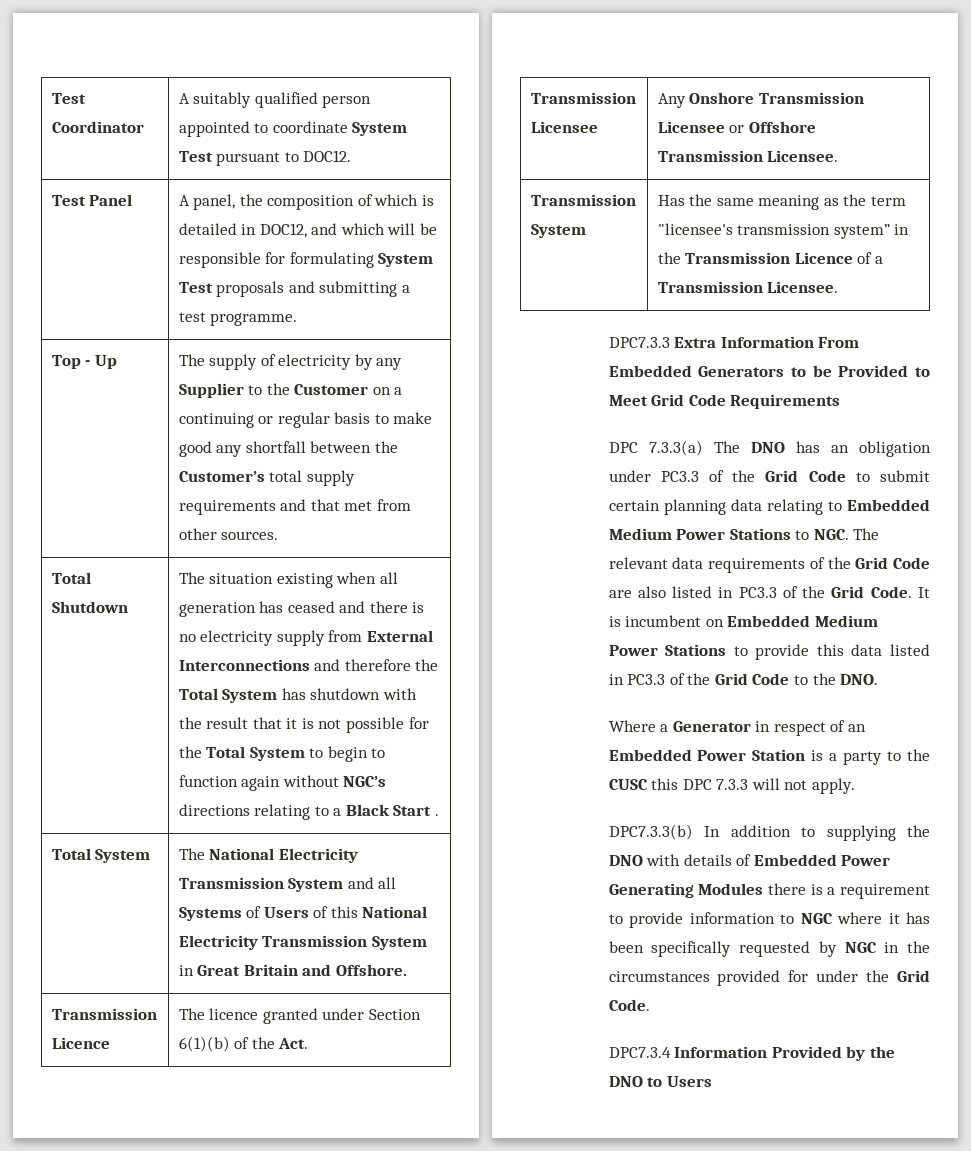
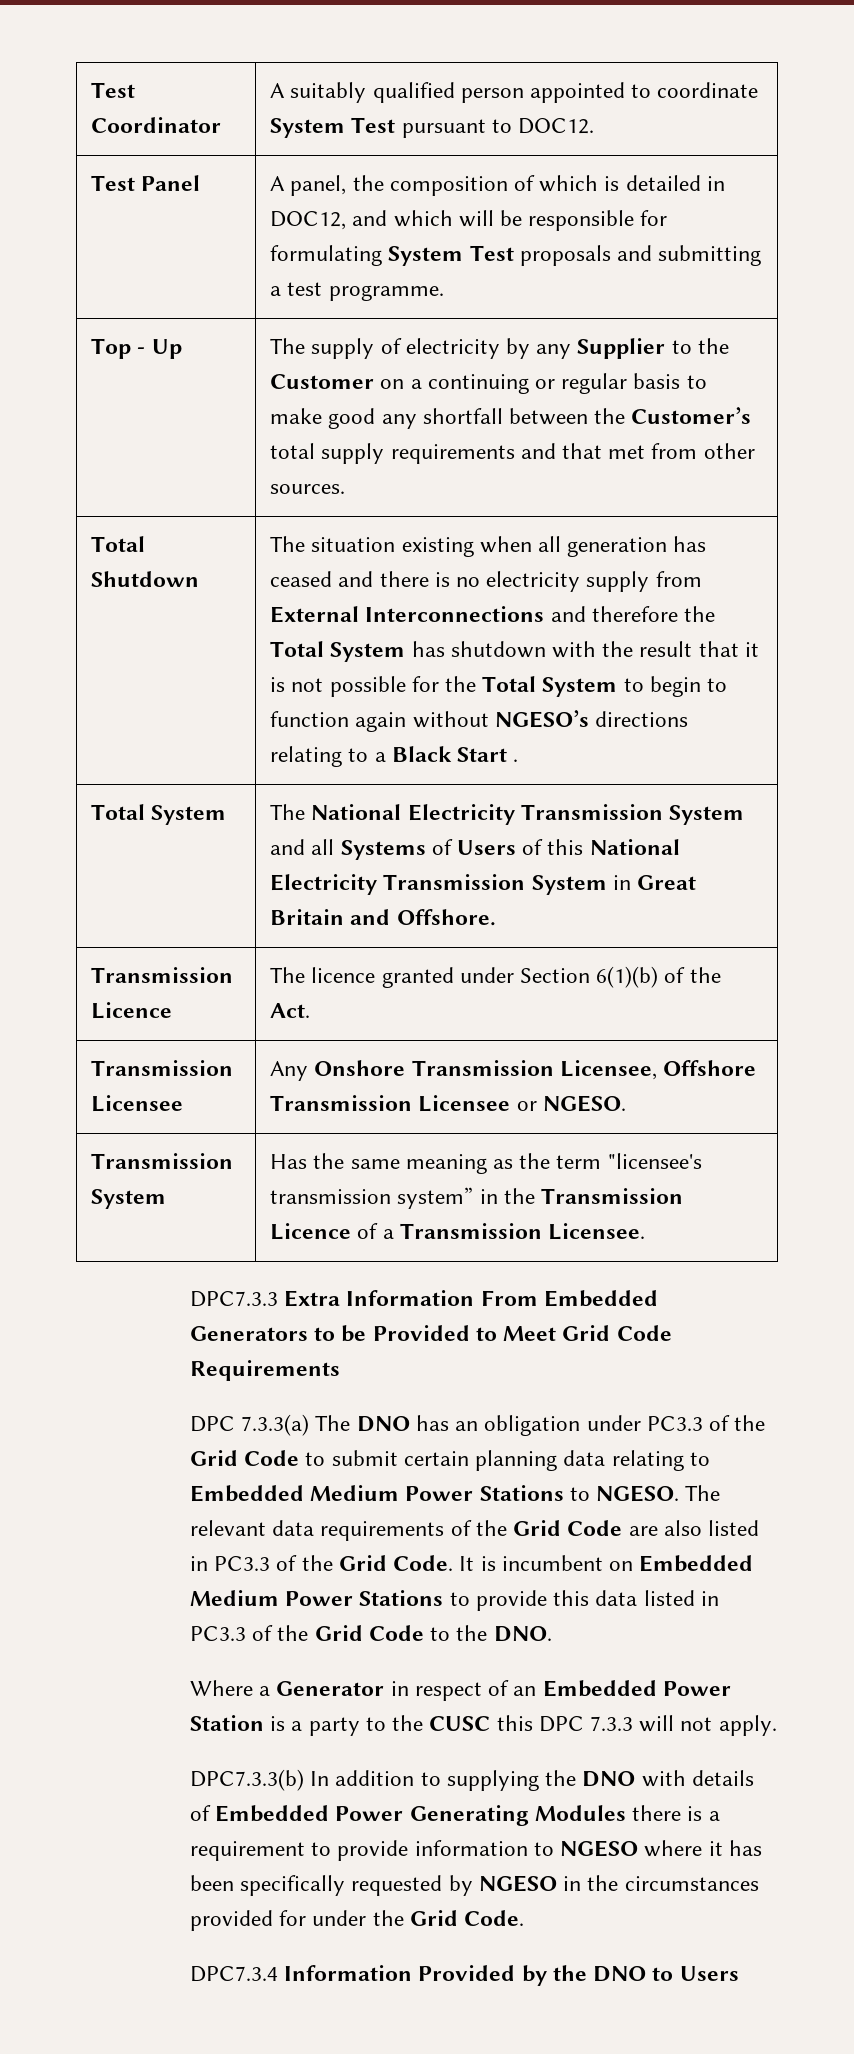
- The situation existing when all generation has ceased and there is no electricity supply from External Interconnections and therefore the Total System has shutdown with the result that it is not possible for the Total System to begin to function again without NGC’s directions relating to a Black Start .
+ The situation existing when all generation has ceased and there is no electricity supply from External Interconnections and therefore the Total System has shutdown with the result that it is not possible for the Total System to begin to function again without NGESO’s directions relating to a Black Start .
- Transmission Licensee | Any Onshore Transmission Licensee or Offshore Transmission Licensee.
+ Transmission Licensee | Any Onshore Transmission Licensee, Offshore Transmission Licensee or NGESO.
- DPC 7.3.3(a) The DNO has an obligation under PC3.3 of the Grid Code to submit certain planning data relating to Embedded Medium Power Stations to NGC. The relevant data requirements of the Grid Code are also listed in PC3.3 of the Grid Code.
+ DPC 7.3.3(a) The DNO has an obligation under PC3.3 of the Grid Code to submit certain planning data relating to Embedded Medium Power Stations to NGESO. The relevant data requirements of the Grid Code are also listed in PC3.3 of the Grid Code.
- DPC7.3.3(b) In addition to supplying the DNO with details of Embedded Power Generating Modules there is a requirement to provide information to NGC where it has been specifically requested by NGC in the circumstances provided for under the Grid Code.
+ DPC7.3.3(b) In addition to supplying the DNO with details of Embedded Power Generating Modules there is a requirement to provide information to NGESO where it has been specifically requested by NGESO in the circumstances provided for under the Grid Code.

